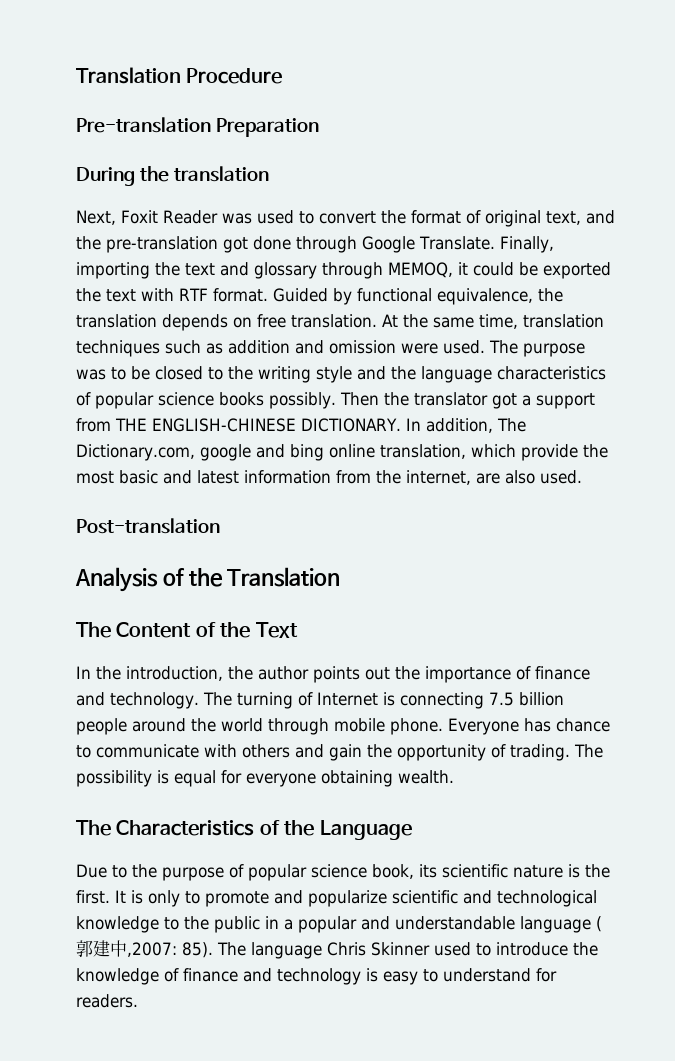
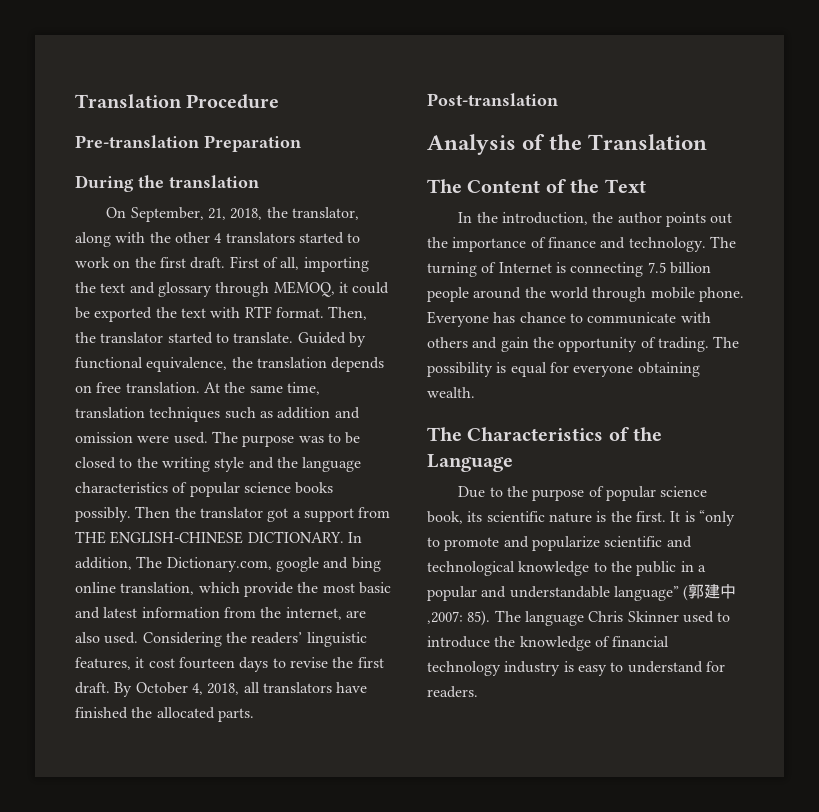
- Next, Foxit Reader was used to convert the format of original text, and the pre-translation got done through Google Translate. Finally, importing the text and glossary through MEMOQ, it could be exported the text with RTF format.
+ On September, 21, 2018, the translator, along with the other 4 translators started to work on the first draft. First of all, importing the text and glossary through MEMOQ, it could be exported the text with RTF format.
+ Then, the translator started to translate.
+ Considering the readers’ linguistic features, it cost fourteen days to revise the first draft. By October 4, 2018, all translators have finished the allocated parts.
- It is only to promote and popularize scientific and technological knowledge to the public in a popular and understandable language (郭建中,2007: 85).
+ It is “only to promote and popularize scientific and technological knowledge to the public in a popular and understandable language” (郭建中,2007: 85).
- The language Chris Skinner used to introduce the knowledge of finance and technology is easy to understand for readers.
+ The language Chris Skinner used to introduce the knowledge of financial technology industry is easy to understand for readers.

